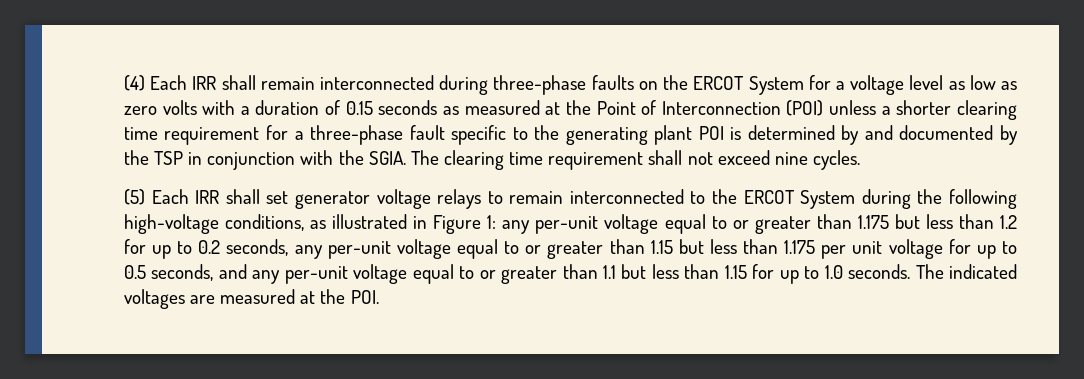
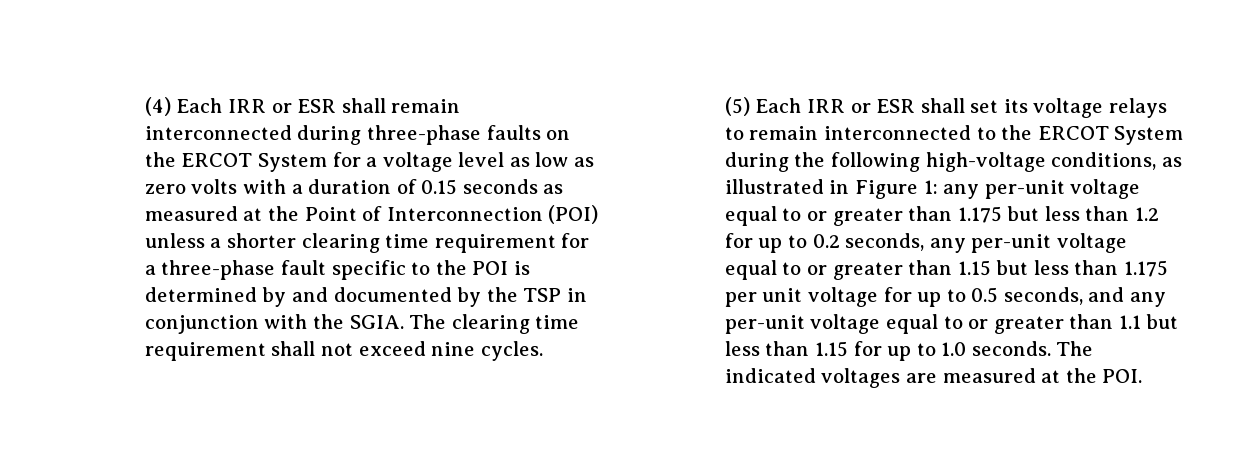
- (4) Each IRR shall remain interconnected during three-phase faults on the ERCOT System for a voltage level as low as zero volts with a duration of 0.15 seconds as measured at the Point of Interconnection (POI) unless a shorter clearing time requirement for a three-phase fault specific to the generating plant POI is determined by and documented by the TSP in conjunction with the SGIA.
+ (4) Each IRR or ESR shall remain interconnected during three-phase faults on the ERCOT System for a voltage level as low as zero volts with a duration of 0.15 seconds as measured at the Point of Interconnection (POI) unless a shorter clearing time requirement for a three-phase fault specific to the POI is determined by and documented by the TSP in conjunction with the SGIA.
- (5) Each IRR shall set generator voltage relays to remain interconnected to the ERCOT System during the following high-voltage conditions, as illustrated in Figure 1:
+ (5) Each IRR or ESR shall set its voltage relays to remain interconnected to the ERCOT System during the following high-voltage conditions, as illustrated in Figure 1:

